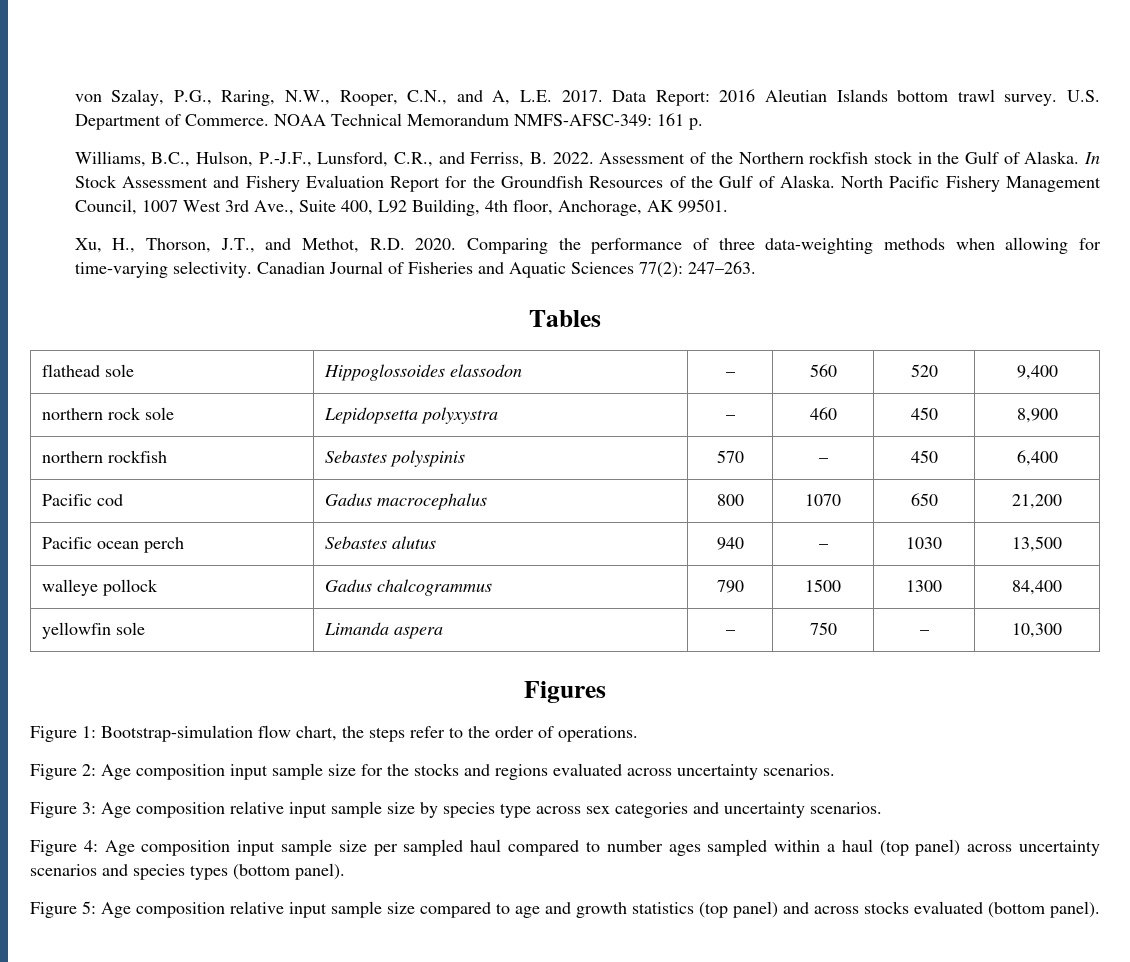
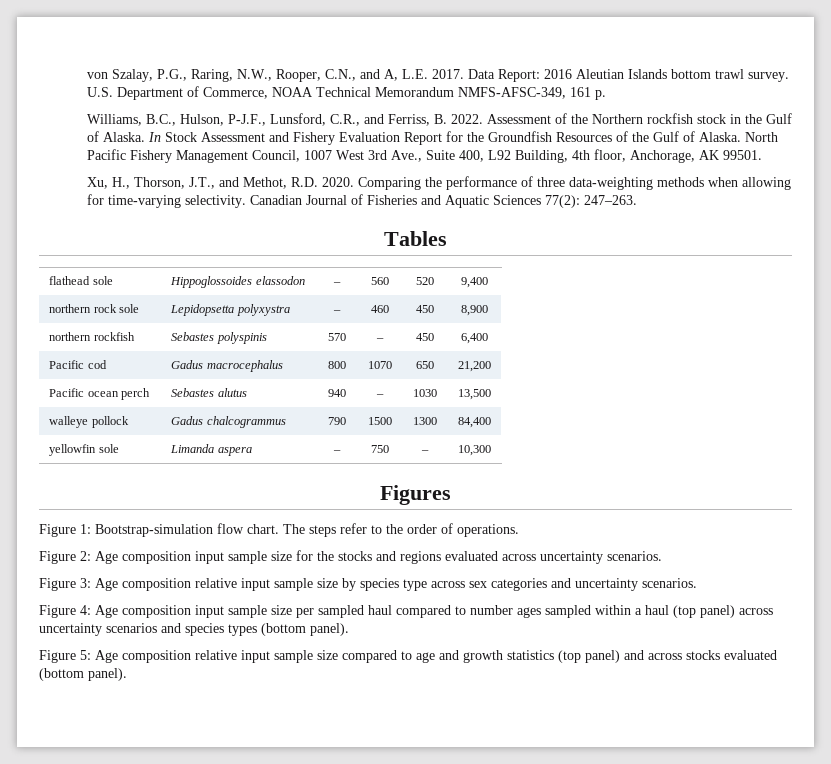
- U.S. Department of Commerce. NOAA Technical Memorandum NMFS-AFSC-349: 161 p.
+ U.S. Department of Commerce, NOAA Technical Memorandum NMFS-AFSC-349, 161 p.
- Williams, B.C., Hulson, P.-J.F., Lunsford, C.R., and Ferriss, B. 2022.
+ Williams, B.C., Hulson, P-J.F., Lunsford, C.R., and Ferriss, B. 2022.
- Figure 1: Bootstrap-simulation flow chart, the steps refer to the order of operations.
+ Figure 1: Bootstrap-simulation flow chart. The steps refer to the order of operations.

